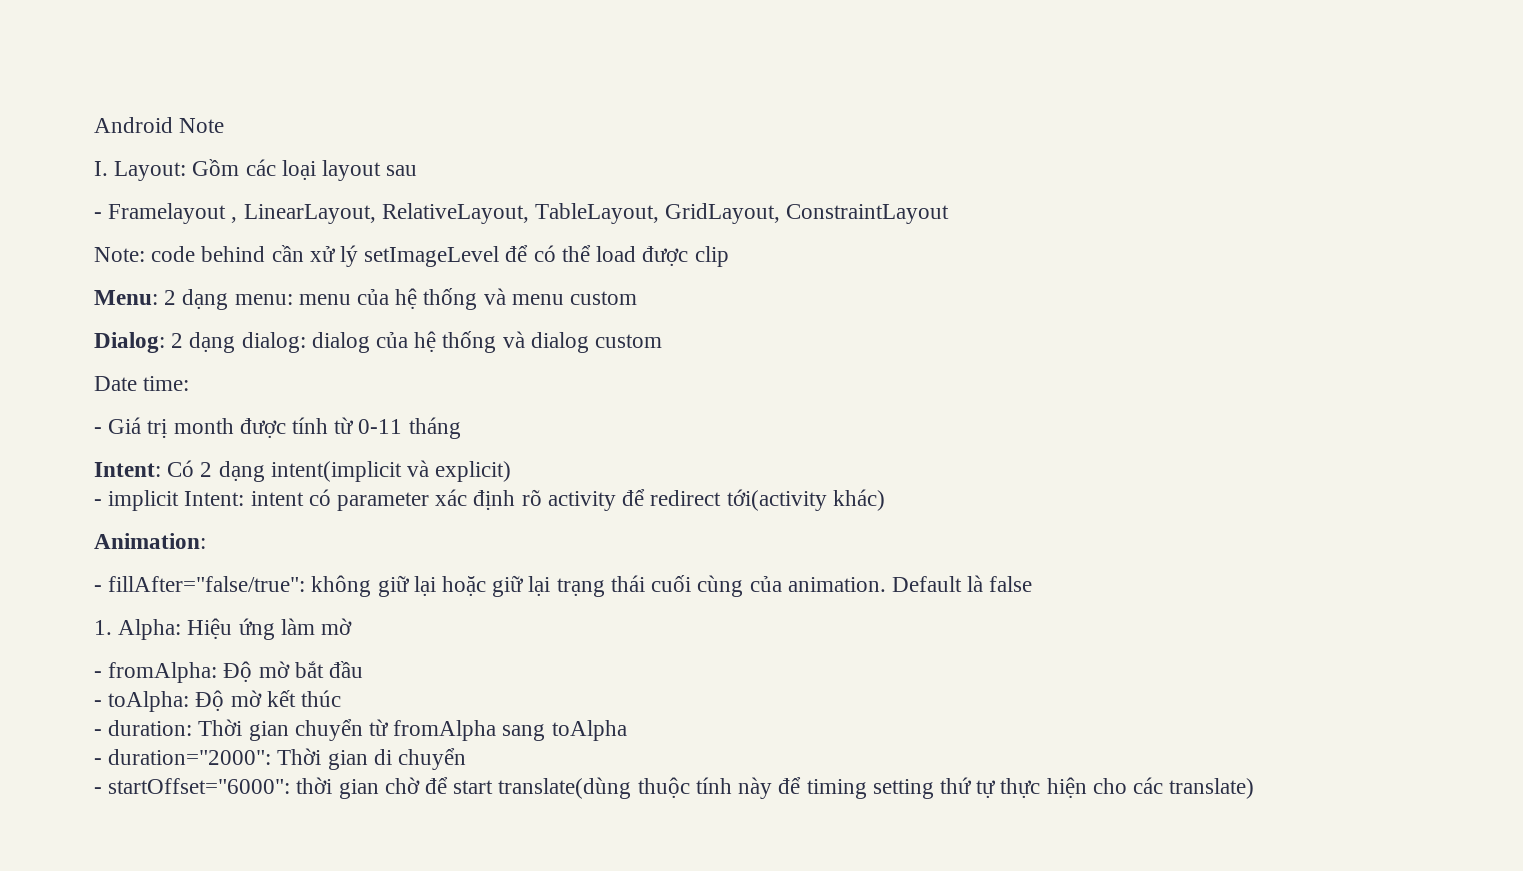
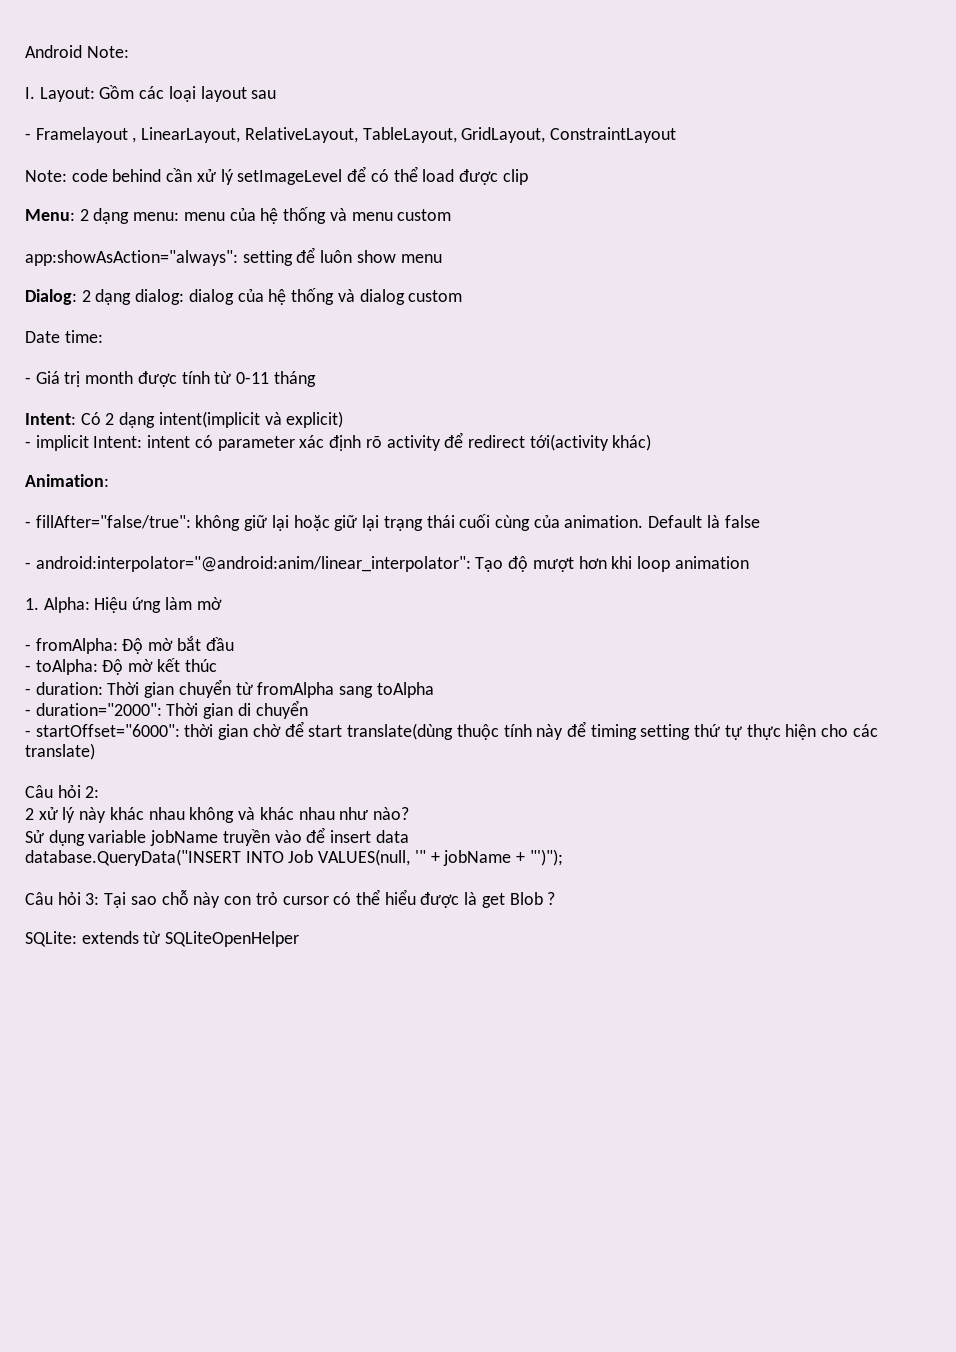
- Android Note
+ Android Note:
+ app:showAsAction="always": setting để luôn show menu
+ - android:interpolator="@android:anim/linear_interpolator": Tạo độ mượt hơn khi loop animation
+ Câu hỏi 2:
+ 2 xử lý này khác nhau không và khác nhau như nào?
+ Sử dụng variable jobName truyền vào để insert data
+ database.QueryData("INSERT INTO Job VALUES(null, '" + jobName + "')");
+ Câu hỏi 3: Tại sao chỗ này con trỏ cursor có thể hiểu được là get Blob ?
+ SQLite: extends từ SQLiteOpenHelper

